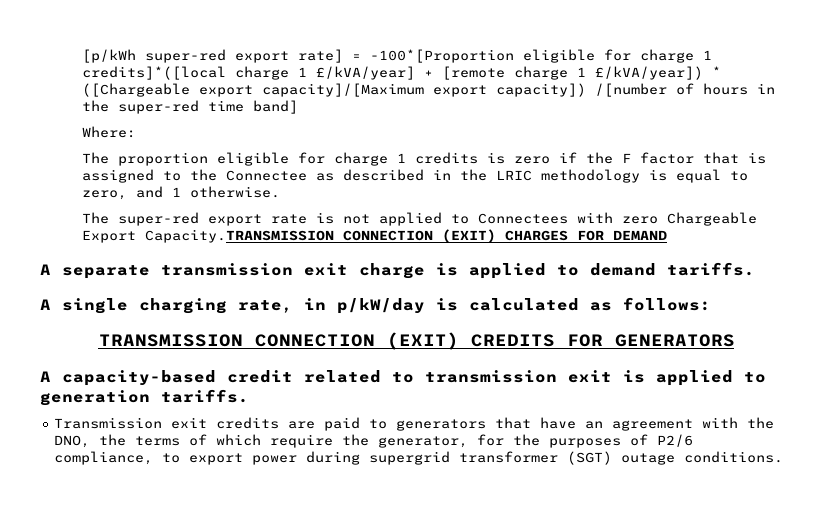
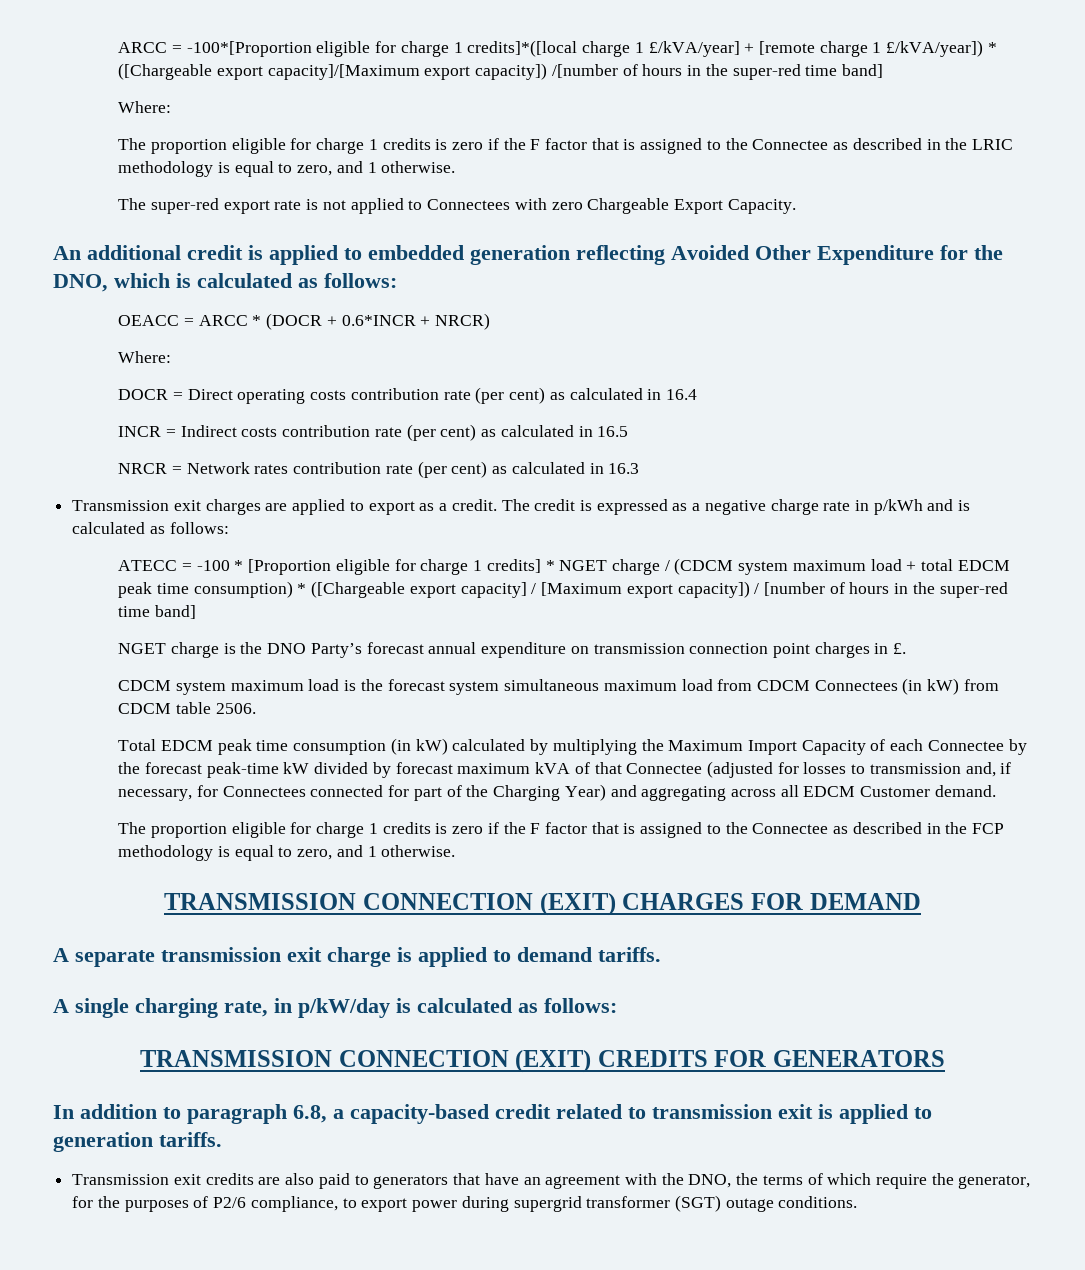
- [p/kWh super-red export rate] = -100*[Proportion eligible for charge 1 credits]*([local charge 1 £/kVA/year] + [remote charge 1 £/kVA/year]) * ([Chargeable export capacity]/[Maximum export capacity]) /[number of hours in the super-red time band]
+ ARCC = -100*[Proportion eligible for charge 1 credits]*([local charge 1 £/kVA/year] + [remote charge 1 £/kVA/year]) * ([Chargeable export capacity]/[Maximum export capacity]) /[number of hours in the super-red time band]
- The super-red export rate is not applied to Connectees with zero Chargeable Export Capacity.TRANSMISSION CONNECTION (EXIT) CHARGES FOR DEMAND
+ The super-red export rate is not applied to Connectees with zero Chargeable Export Capacity.
+ An additional credit is applied to embedded generation reflecting Avoided Other Expenditure for the DNO, which is calculated as follows:
+ OEACC = ARCC * (DOCR + 0.6*INCR + NRCR)
+ Where:
+ DOCR = Direct operating costs contribution rate (per cent) as calculated in 16.4
+ INCR = Indirect costs contribution rate (per cent) as calculated in 16.5
+ NRCR = Network rates contribution rate (per cent) as calculated in 16.3
+ Transmission exit charges are applied to export as a credit. The credit is expressed as a negative charge rate in p/kWh and is calculated as follows:
+ ATECC = -100 * [Proportion eligible for charge 1 credits] * NGET charge / (CDCM system maximum load + total EDCM peak time consumption) * ([Chargeable export capacity] / [Maximum export capacity]) / [number of hours in the super-red time band]
+ NGET charge is the DNO Party’s forecast annual expenditure on transmission connection point charges in £.
+ CDCM system maximum load is the forecast system simultaneous maximum load from CDCM Connectees (in kW) from CDCM table 2506.
+ Total EDCM peak time consumption (in kW) calculated by multiplying the Maximum Import Capacity of each Connectee by the forecast peak-time kW divided by forecast maximum kVA of that Connectee (adjusted for losses to transmission and, if necessary, for Connectees connected for part of the Charging Year) and aggregating across all EDCM Customer demand.
+ The proportion eligible for charge 1 credits is zero if the F factor that is assigned to the Connectee as described in the FCP methodology is equal to zero, and 1 otherwise.
+ TRANSMISSION CONNECTION (EXIT) CHARGES FOR DEMAND
- A capacity-based credit related to transmission exit is applied to generation tariffs.
+ In addition to paragraph 6.8, a capacity-based credit related to transmission exit is applied to generation tariffs.
- Transmission exit credits are paid to generators that have an agreement with the DNO, the terms of which require the generator, for the purposes of P2/6 compliance, to export power during supergrid transformer (SGT) outage conditions.
+ Transmission exit credits are also paid to generators that have an agreement with the DNO, the terms of which require the generator, for the purposes of P2/6 compliance, to export power during supergrid transformer (SGT) outage conditions.

